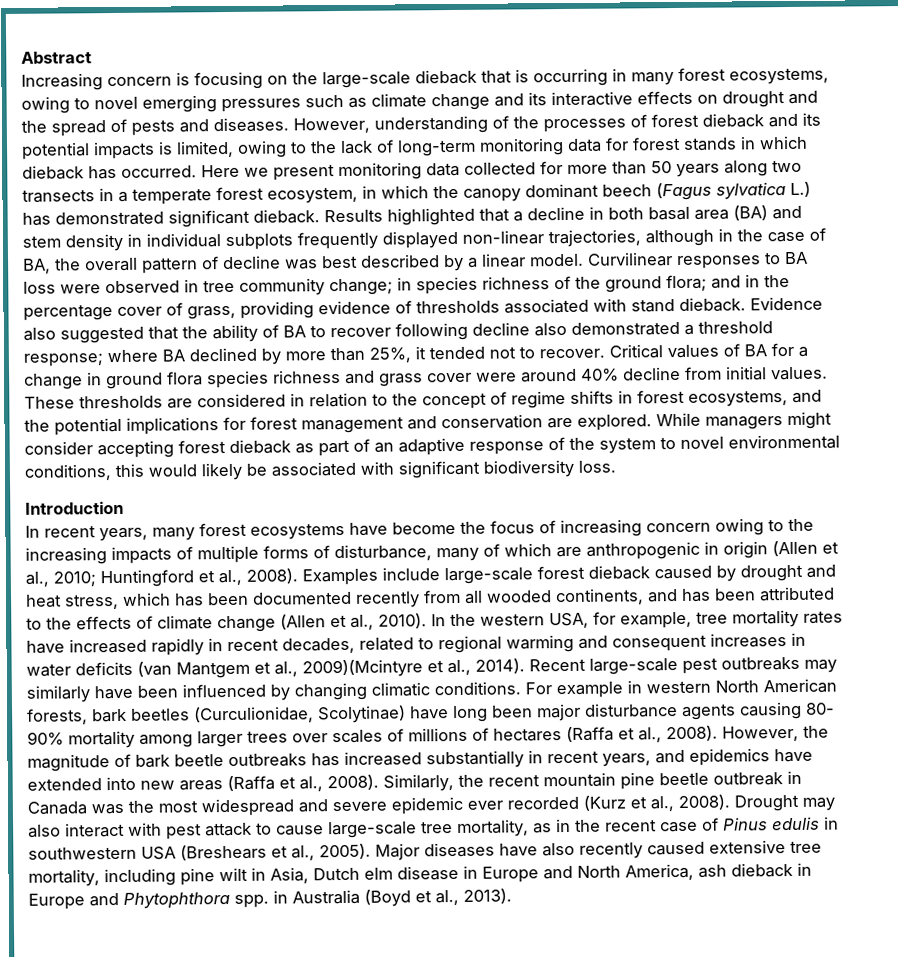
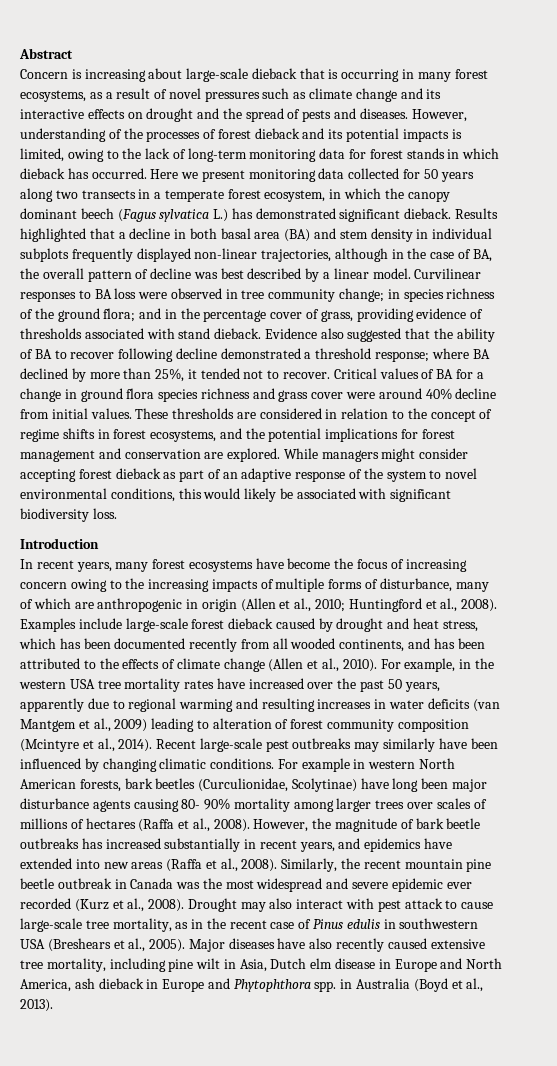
- Increasing concern is focusing on the large-scale dieback that is occurring in many forest ecosystems, owing to novel emerging pressures such as climate change and its interactive effects on drought and the spread of pests and diseases.
+ Concern is increasing about large-scale dieback that is occurring in many forest ecosystems, as a result of novel pressures such as climate change and its interactive effects on drought and the spread of pests and diseases.
- Here we present monitoring data collected for more than 50 years along two transects in a temperate forest ecosystem, in which the canopy dominant beech (Fagus sylvatica L.) has demonstrated significant dieback.
+ Here we present monitoring data collected for 50 years along two transects in a temperate forest ecosystem, in which the canopy dominant beech (Fagus sylvatica L.) has demonstrated significant dieback.
- Evidence also suggested that the ability of BA to recover following decline also demonstrated a threshold response; where BA declined by more than 25%, it tended not to recover.
+ Evidence also suggested that the ability of BA to recover following decline demonstrated a threshold response; where BA declined by more than 25%, it tended not to recover.
- In the western USA, for example, tree mortality rates have increased rapidly in recent decades, related to regional warming and consequent increases in water deficits (van Mantgem et al., 2009)(Mcintyre et al., 2014).
+ For example, in the western USA tree mortality rates have increased over the past 50 years, apparently due to regional warming and resulting increases in water deficits (van Mantgem et al., 2009) leading to alteration of forest community composition (Mcintyre et al., 2014).

